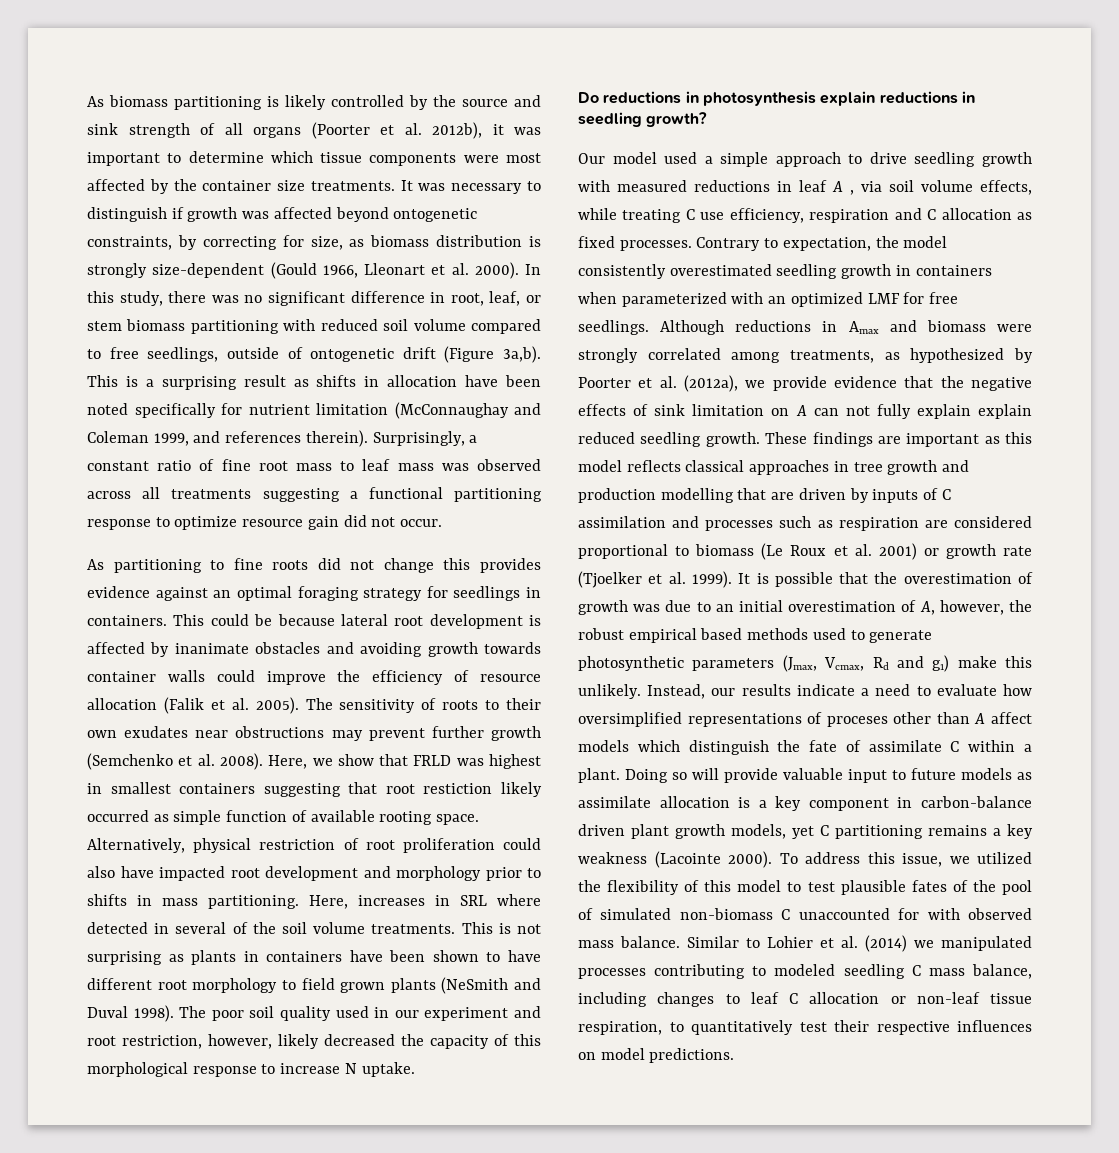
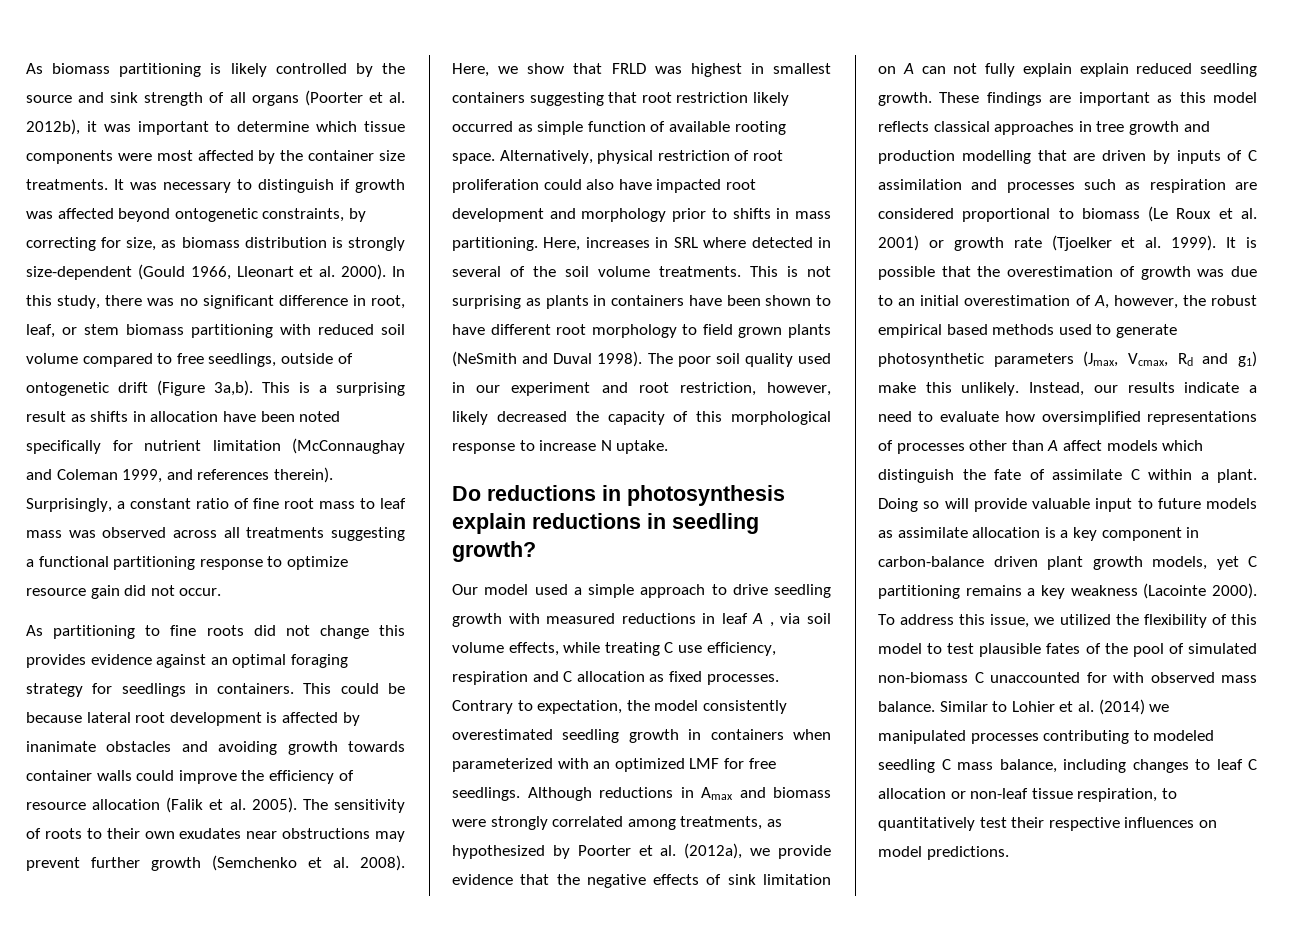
- Here, we show that FRLD was highest in smallest containers suggesting that root restiction likely occurred as simple function of available rooting space.
+ Here, we show that FRLD was highest in smallest containers suggesting that root restriction likely occurred as simple function of available rooting space.
- Instead, our results indicate a need to evaluate how oversimplified representations of proceses other than A affect models which distinguish the fate of assimilate C within a plant.
+ Instead, our results indicate a need to evaluate how oversimplified representations of processes other than A affect models which distinguish the fate of assimilate C within a plant.

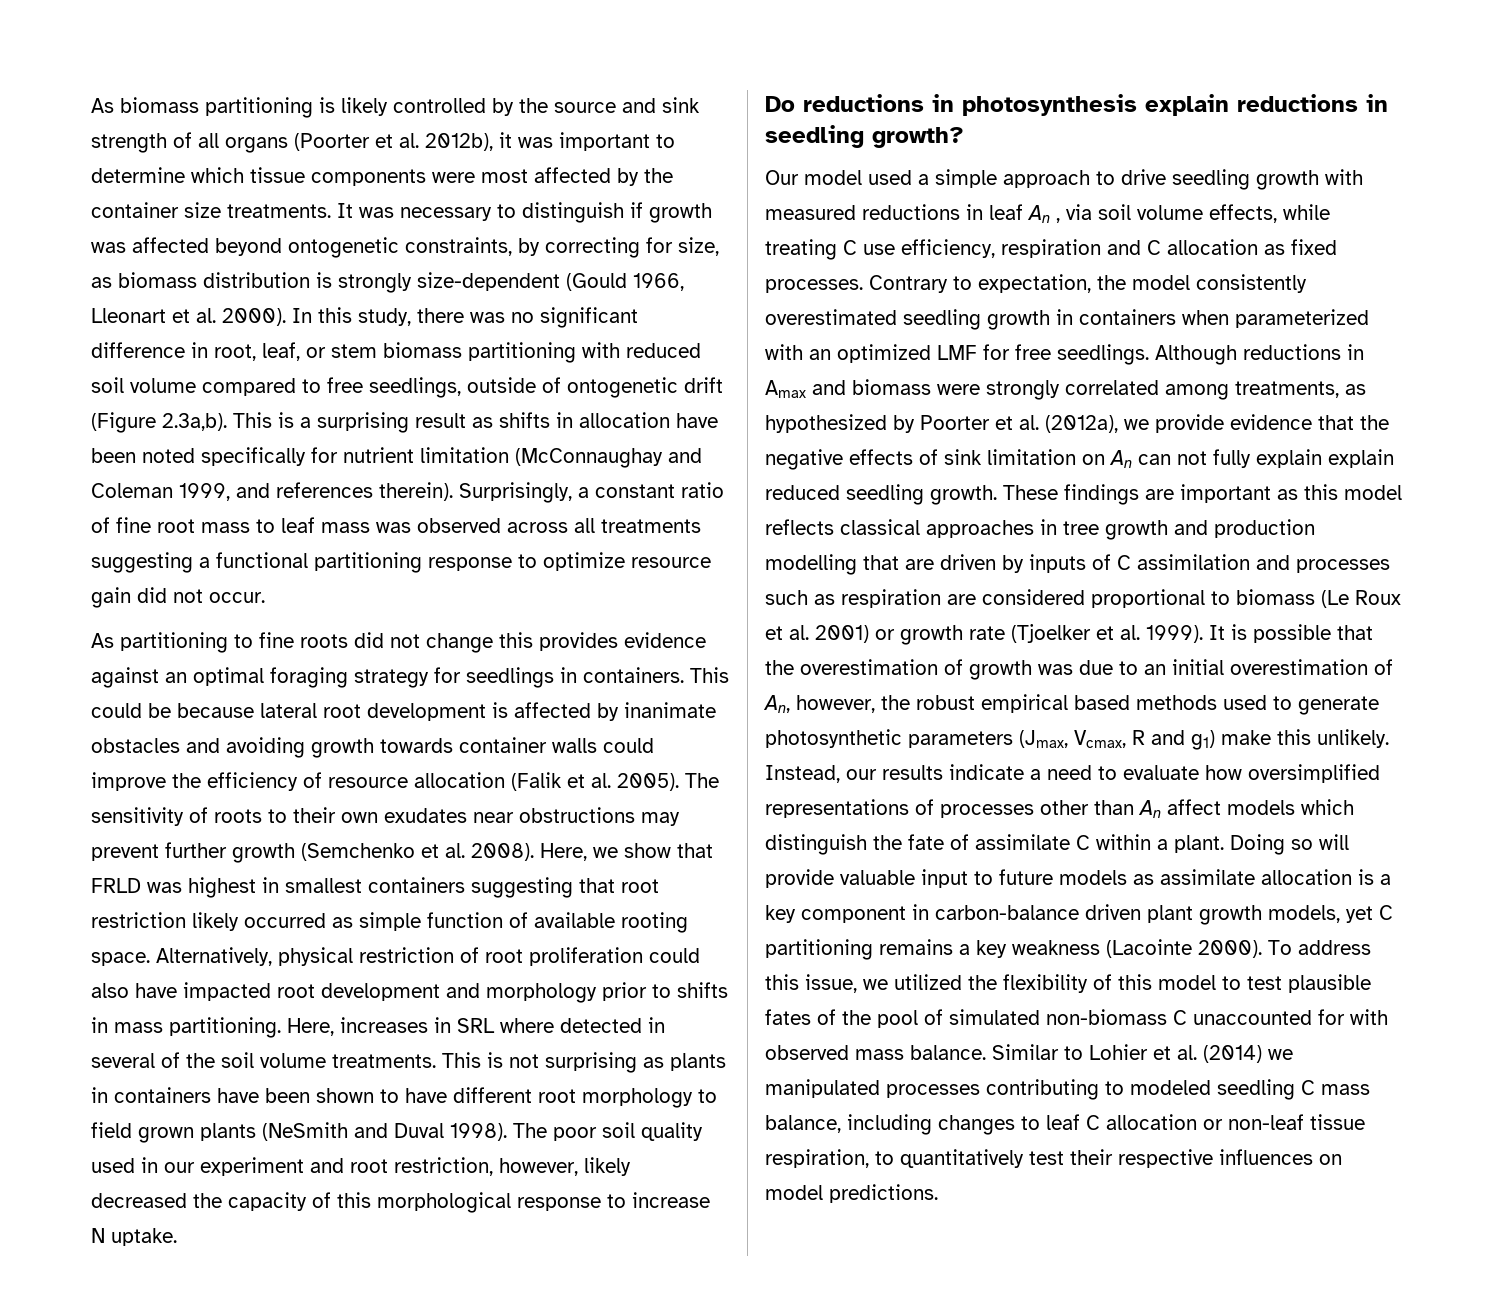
- In this study, there was no significant difference in root, leaf, or stem biomass partitioning with reduced soil volume compared to free seedlings, outside of ontogenetic drift (Figure 3a,b). This is a surprising result as shifts in allocation have been noted specifically for nutrient limitation (McConnaughay and Coleman 1999, and references therein).
+ In this study, there was no significant difference in root, leaf, or stem biomass partitioning with reduced soil volume compared to free seedlings, outside of ontogenetic drift (Figure 2.3a,b). This is a surprising result as shifts in allocation have been noted specifically for nutrient limitation (McConnaughay and Coleman 1999, and references therein).
- Our model used a simple approach to drive seedling growth with measured reductions in leaf A , via soil volume effects, while treating C use efficiency, respiration and C allocation as fixed processes.
+ Our model used a simple approach to drive seedling growth with measured reductions in leaf An , via soil volume effects, while treating C use efficiency, respiration and C allocation as fixed processes.
- Although reductions in Amax and biomass were strongly correlated among treatments, as hypothesized by Poorter et al. (2012a), we provide evidence that the negative effects of sink limitation on A can not fully explain explain reduced seedling growth.
+ Although reductions in Amax and biomass were strongly correlated among treatments, as hypothesized by Poorter et al. (2012a), we provide evidence that the negative effects of sink limitation on An can not fully explain explain reduced seedling growth.
- It is possible that the overestimation of growth was due to an initial overestimation of A, however, the robust empirical based methods used to generate photosynthetic parameters (Jmax, Vcmax, Rd and g1) make this unlikely.
+ It is possible that the overestimation of growth was due to an initial overestimation of An, however, the robust empirical based methods used to generate photosynthetic parameters (Jmax, Vcmax, R and g1) make this unlikely.
- Instead, our results indicate a need to evaluate how oversimplified representations of processes other than A affect models which distinguish the fate of assimilate C within a plant.
+ Instead, our results indicate a need to evaluate how oversimplified representations of processes other than An affect models which distinguish the fate of assimilate C within a plant.

